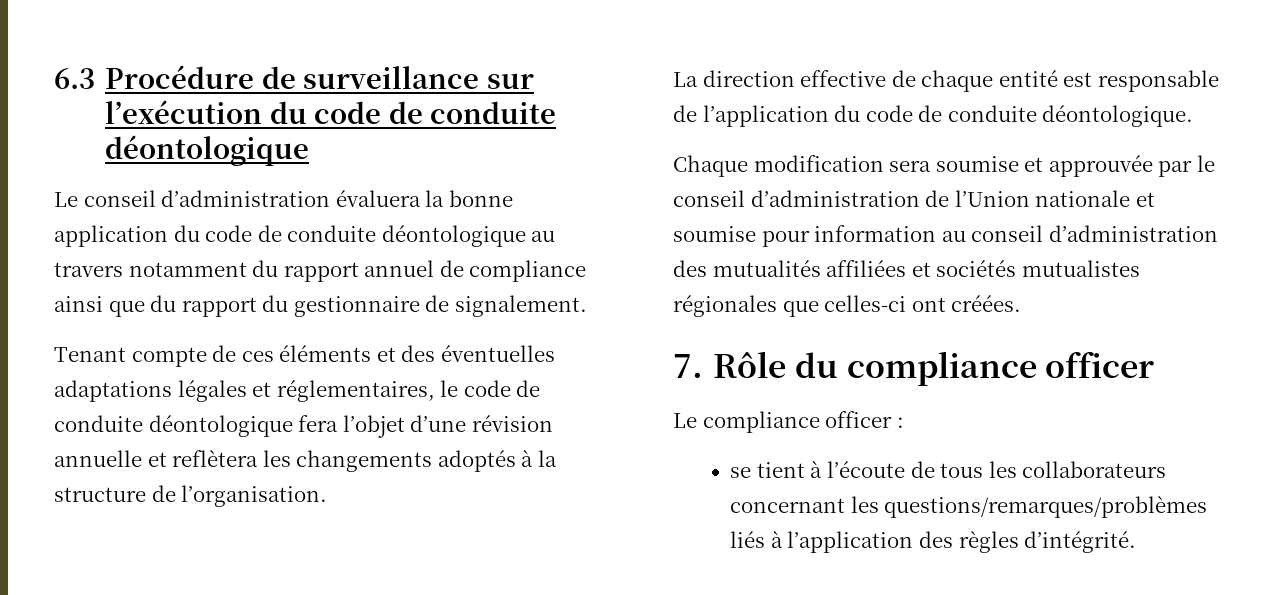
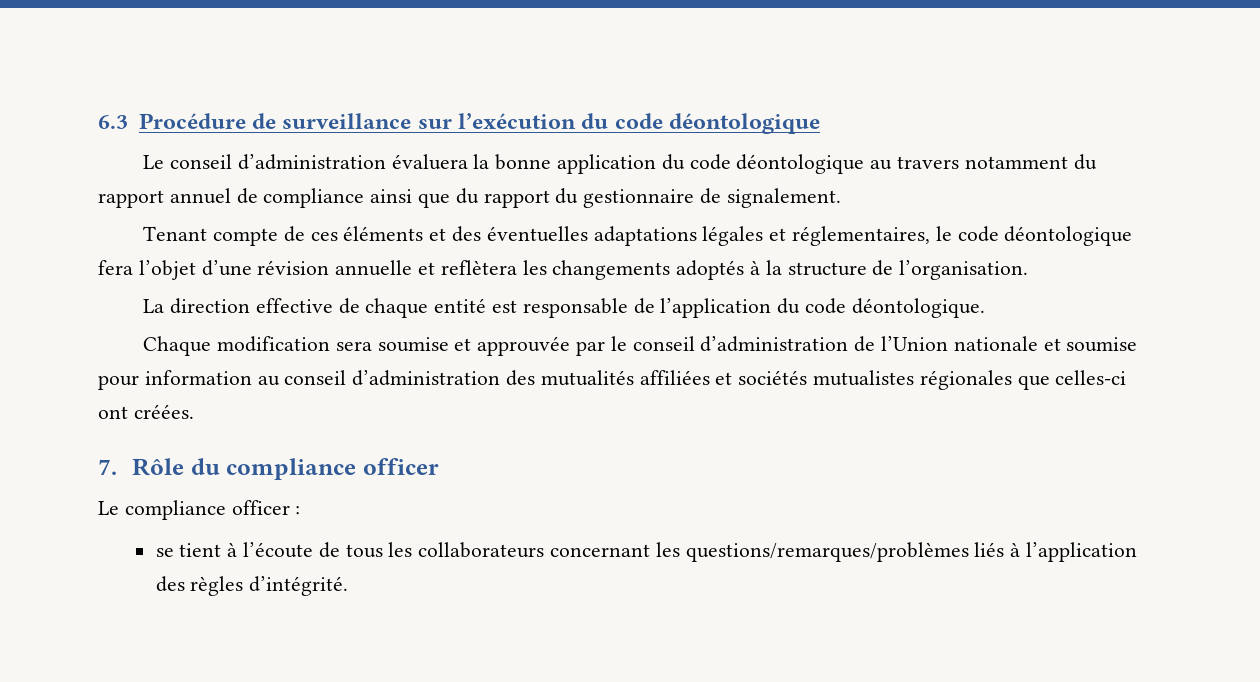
- 6.3 Procédure de surveillance sur l’exécution du code de conduite déontologique
+ 6.3 Procédure de surveillance sur l’exécution du code déontologique
- Le conseil d’administration évaluera la bonne application du code de conduite déontologique au travers notamment du rapport annuel de compliance ainsi que du rapport du gestionnaire de signalement.
+ Le conseil d’administration évaluera la bonne application du code déontologique au travers notamment du rapport annuel de compliance ainsi que du rapport du gestionnaire de signalement.
- Tenant compte de ces éléments et des éventuelles adaptations légales et réglementaires, le code de conduite déontologique fera l’objet d’une révision annuelle et reflètera les changements adoptés à la structure de l’organisation.
+ Tenant compte de ces éléments et des éventuelles adaptations légales et réglementaires, le code déontologique fera l’objet d’une révision annuelle et reflètera les changements adoptés à la structure de l’organisation.
- La direction effective de chaque entité est responsable de l’application du code de conduite déontologique.
+ La direction effective de chaque entité est responsable de l’application du code déontologique.

